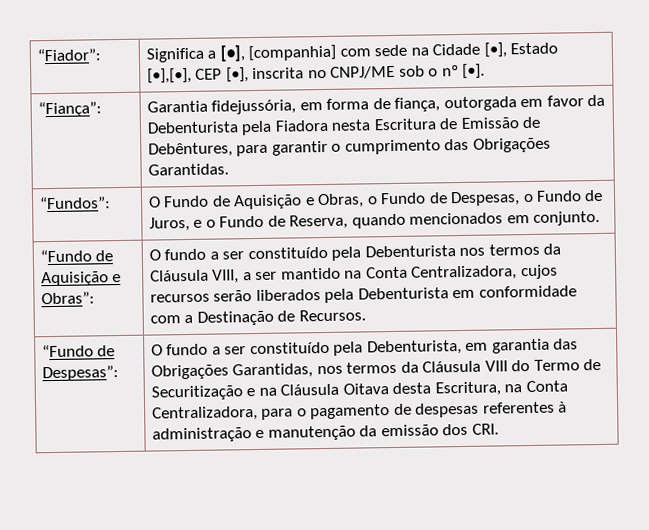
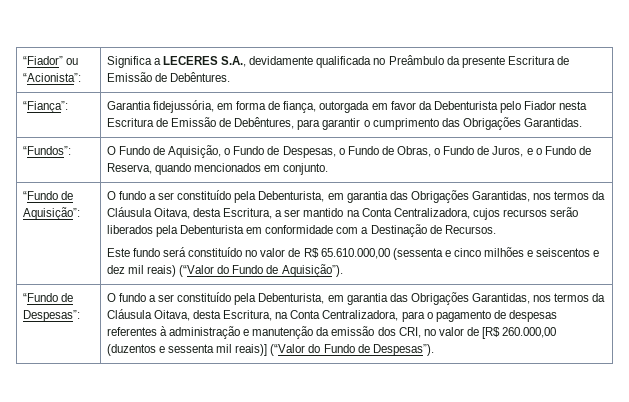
- “Fiador”: | Significa a [•], [companhia] com sede na Cidade [•], Estado [•],[•], CEP [•], inscrita no CNPJ/ME sob o nº [•].
+ “Fiador” ou “Acionista”: | Significa a LECERES S.A., devidamente qualificada no Preâmbulo da presente Escritura de Emissão de Debêntures.
- “Fiança”: | Garantia fidejussória, em forma de fiança, outorgada em favor da Debenturista pela Fiadora nesta Escritura de Emissão de Debêntures, para garantir o cumprimento das Obrigações Garantidas.
+ “Fiança”: | Garantia fidejussória, em forma de fiança, outorgada em favor da Debenturista pelo Fiador nesta Escritura de Emissão de Debêntures, para garantir o cumprimento das Obrigações Garantidas.
- “Fundos”: | O Fundo de Aquisição e Obras, o Fundo de Despesas, o Fundo de Juros, e o Fundo de Reserva, quando mencionados em conjunto.
+ “Fundos”: | O Fundo de Aquisição, o Fundo de Despesas, o Fundo de Obras, o Fundo de Juros, e o Fundo de Reserva, quando mencionados em conjunto.
- “Fundo de Aquisição e Obras”: | O fundo a ser constituído pela Debenturista nos termos da Cláusula VIII, a ser mantido na Conta Centralizadora, cujos recursos serão liberados pela Debenturista em conformidade com a Destinação de Recursos.
+ “Fundo de Aquisição”: | O fundo a ser constituído pela Debenturista, em garantia das Obrigações Garantidas, nos termos da Cláusula Oitava, desta Escritura, a ser mantido na Conta Centralizadora, cujos recursos serão liberados pela Debenturista em conformidade com a Destinação de Recursos.
+ Este fundo será constituído no valor de R$ 65.610.000,00 (sessenta e cinco milhões e seiscentos e dez mil reais) (“Valor do Fundo de Aquisição”).
- O fundo a ser constituído pela Debenturista, em garantia das Obrigações Garantidas, nos termos da Cláusula VIII do Termo de Securitização e na Cláusula Oitava desta Escritura, na Conta Centralizadora, para o pagamento de despesas referentes à administração e manutenção da emissão dos CRI.
+ O fundo a ser constituído pela Debenturista, em garantia das Obrigações Garantidas, nos termos da Cláusula Oitava, desta Escritura, na Conta Centralizadora, para o pagamento de despesas referentes à administração e manutenção da emissão dos CRI, no valor de [R$ 260.000,00 (duzentos e sessenta mil reais)] (“Valor do Fundo de Despesas”).

